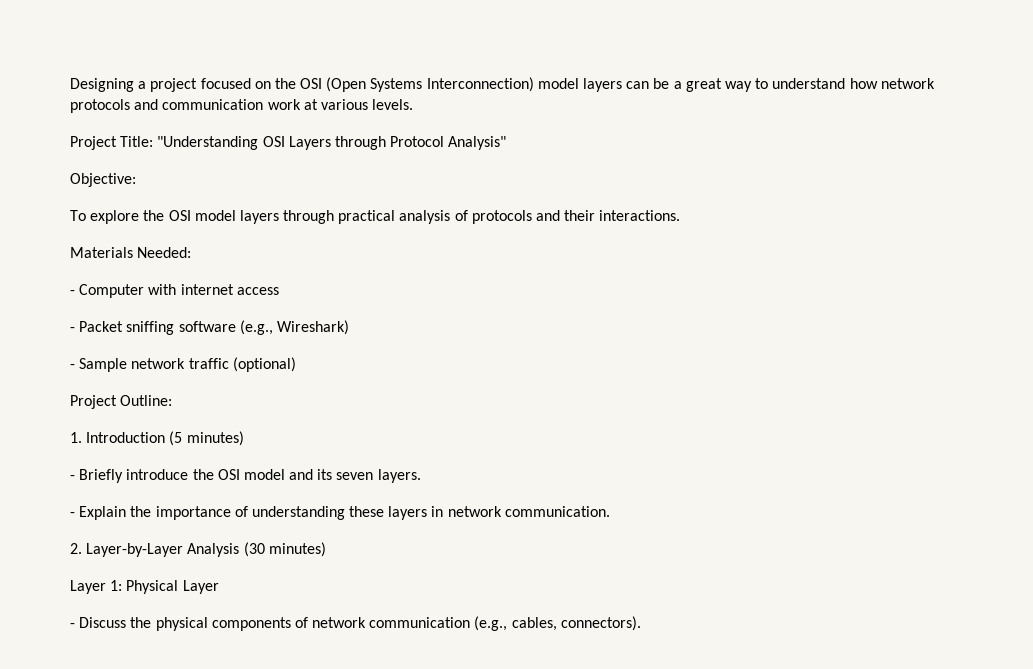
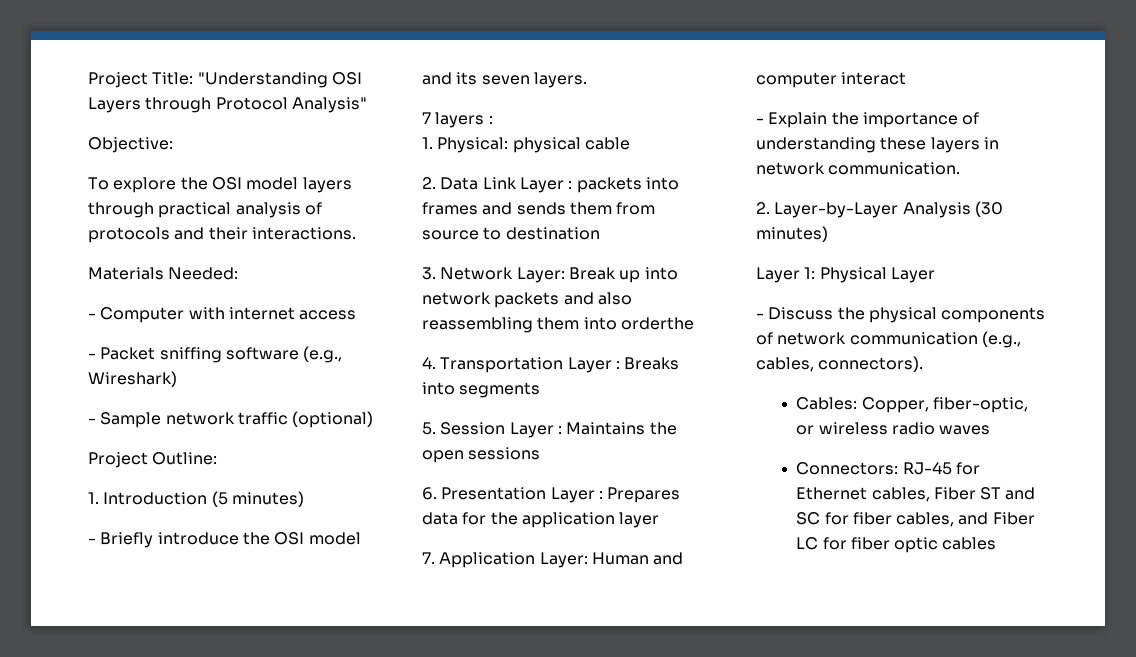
- Designing a project focused on the OSI (Open Systems Interconnection) model layers can be a great way to understand how network protocols and communication work at various levels.
+ 7 layers :
+ 1. Physical: physical cable
+ 2. Data Link Layer : packets into frames and sends them from source to destination
+ 3. Network Layer: Break up into network packets and also reassembling them into orderthe
+ 4. Transportation Layer : Breaks into segments
+ 5. Session Layer : Maintains the open sessions
+ 6. Presentation Layer : Prepares data for the application layer
+ 7. Application Layer: Human and computer interact
+ Cables: Copper, fiber-optic, or wireless radio waves
+ Connectors: RJ-45 for Ethernet cables, Fiber ST and SC for fiber cables, and Fiber LC for fiber optic cables

